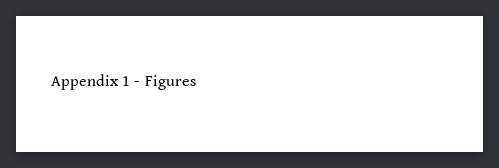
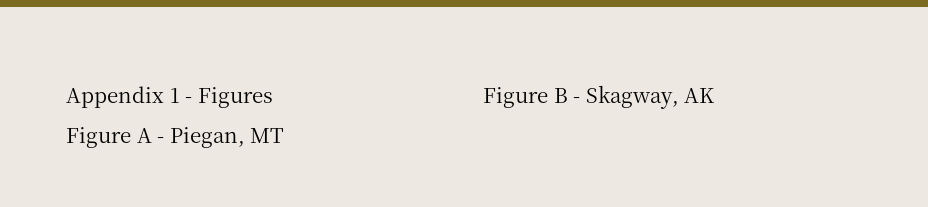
+ Figure A - Piegan, MT
+ Figure B - Skagway, AK

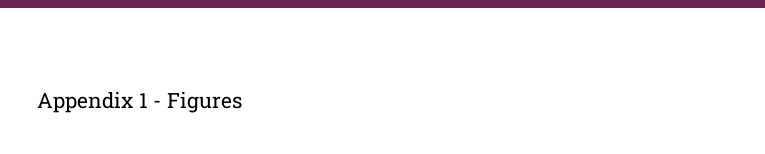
- Figure A - Piegan, MT
- Figure B - Skagway, AK

